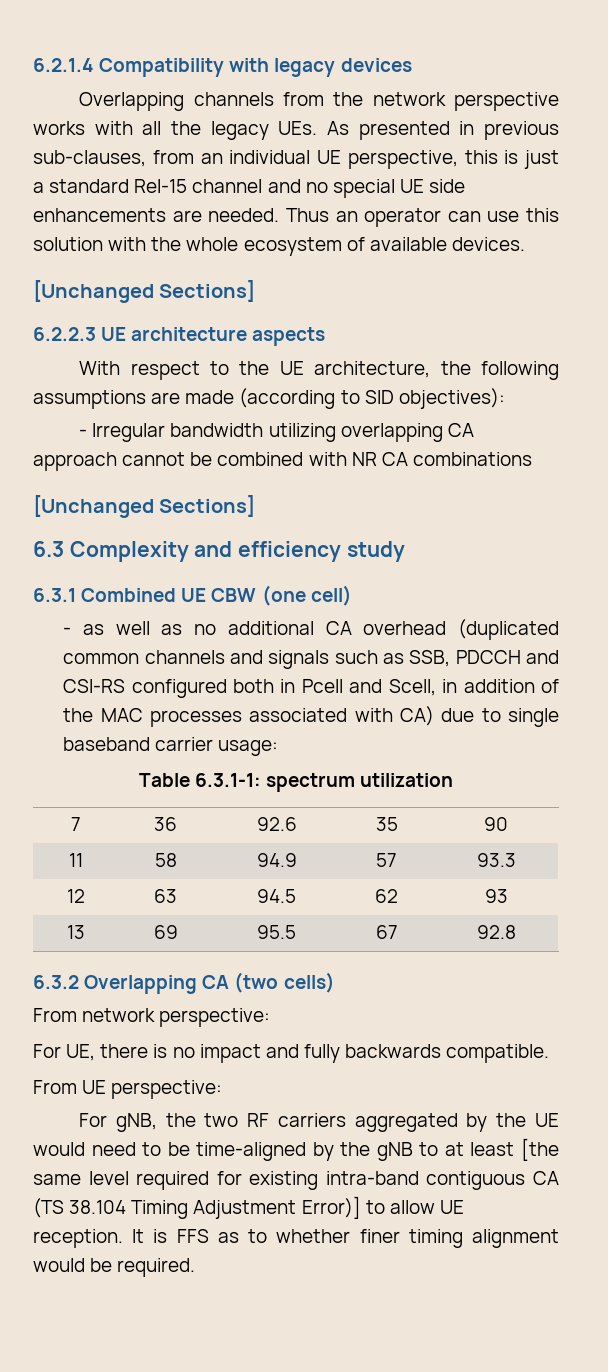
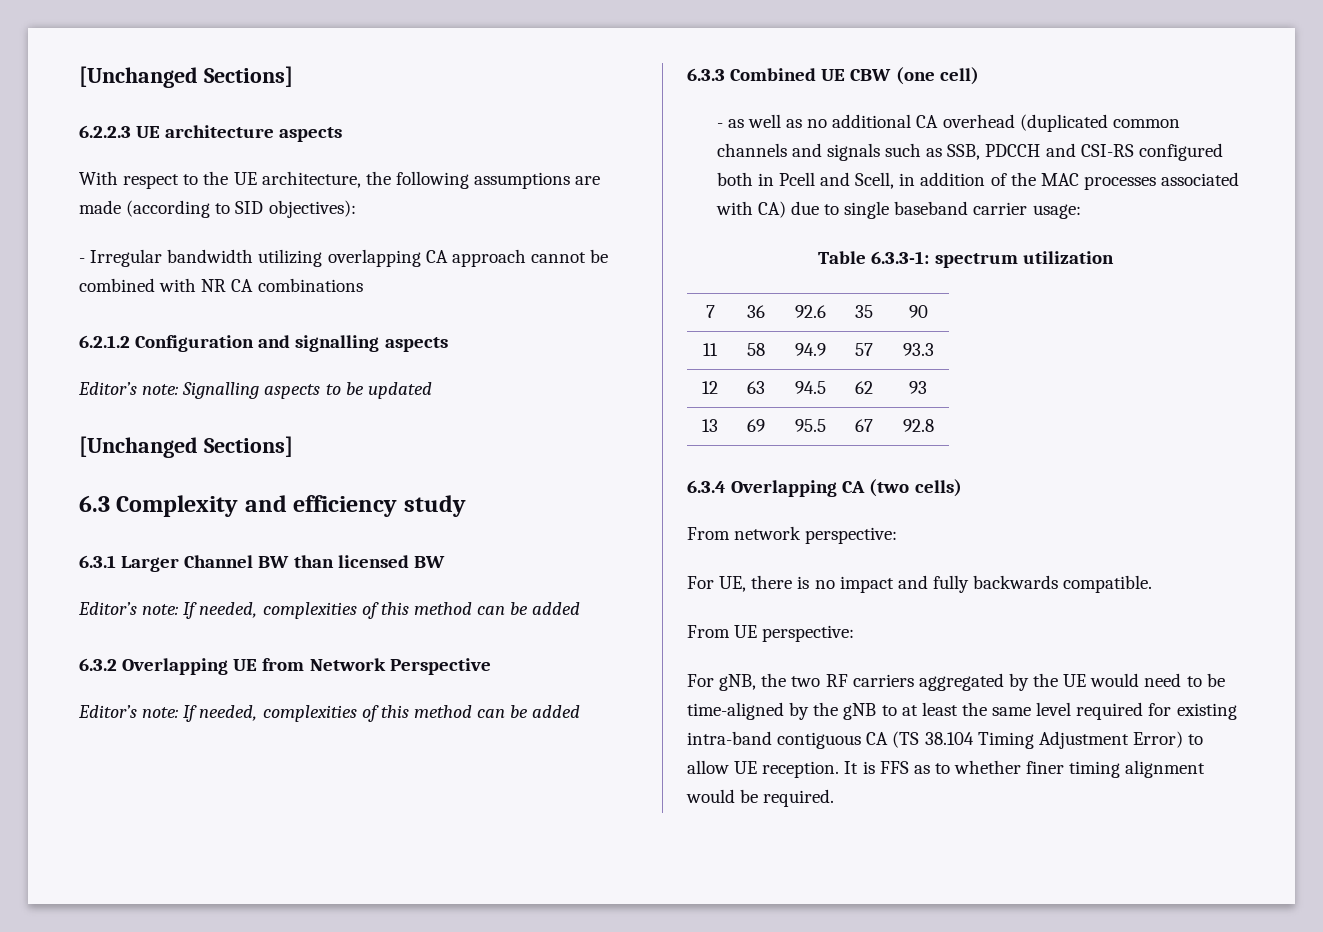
- 6.2.1.4 Compatibility with legacy devices
- Overlapping channels from the network perspective works with all the legacy UEs. As presented in previous sub-clauses, from an individual UE perspective, this is just a standard Rel-15 channel and no special UE side enhancements are needed. Thus an operator can use this solution with the whole ecosystem of available devices.
+ 6.2.1.2 Configuration and signalling aspects
+ Editor’s note: Signalling aspects to be updated
- 6.3.1 Combined UE CBW (one cell)
+ 6.3.1 Larger Channel BW than licensed BW
+ Editor’s note: If needed, complexities of this method can be added
+ 6.3.2 Overlapping UE from Network Perspective
+ Editor’s note: If needed, complexities of this method can be added
+ 6.3.3 Combined UE CBW (one cell)
- Table 6.3.1-1: spectrum utilization
+ Table 6.3.3-1: spectrum utilization
- 6.3.2 Overlapping CA (two cells)
+ 6.3.4 Overlapping CA (two cells)
- For gNB, the two RF carriers aggregated by the UE would need to be time-aligned by the gNB to at least [the same level required for existing intra-band contiguous CA (TS 38.104 Timing Adjustment Error)] to allow UE reception.
+ For gNB, the two RF carriers aggregated by the UE would need to be time-aligned by the gNB to at least the same level required for existing intra-band contiguous CA (TS 38.104 Timing Adjustment Error) to allow UE reception.

